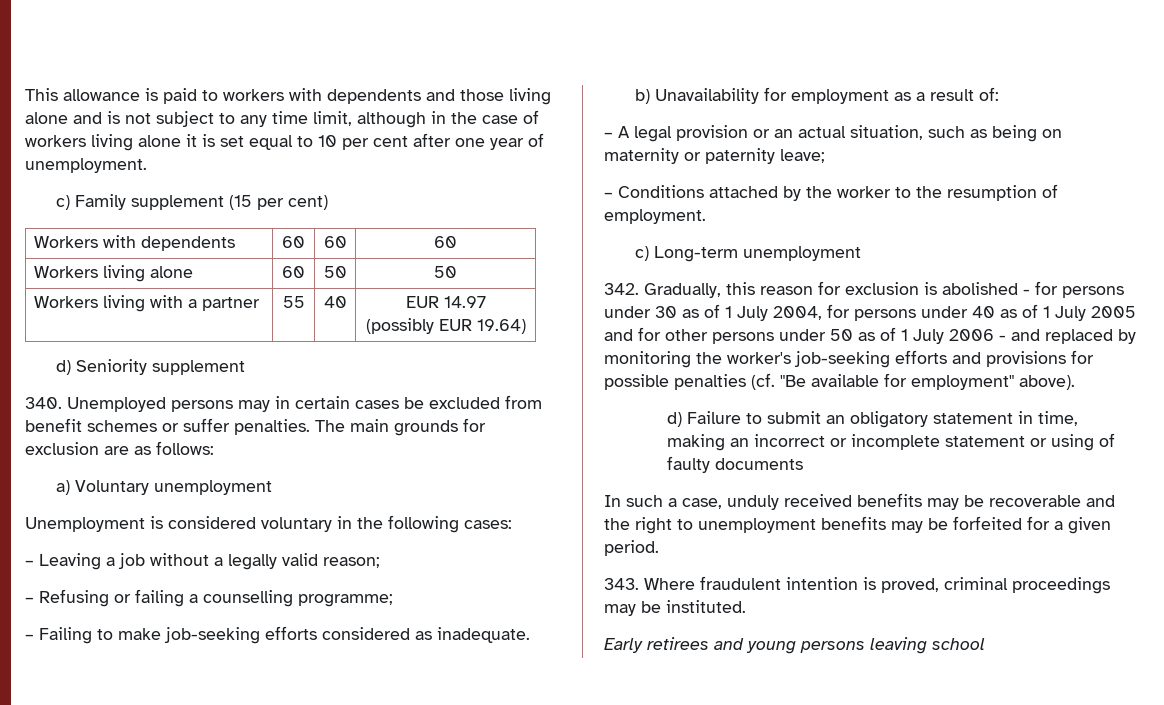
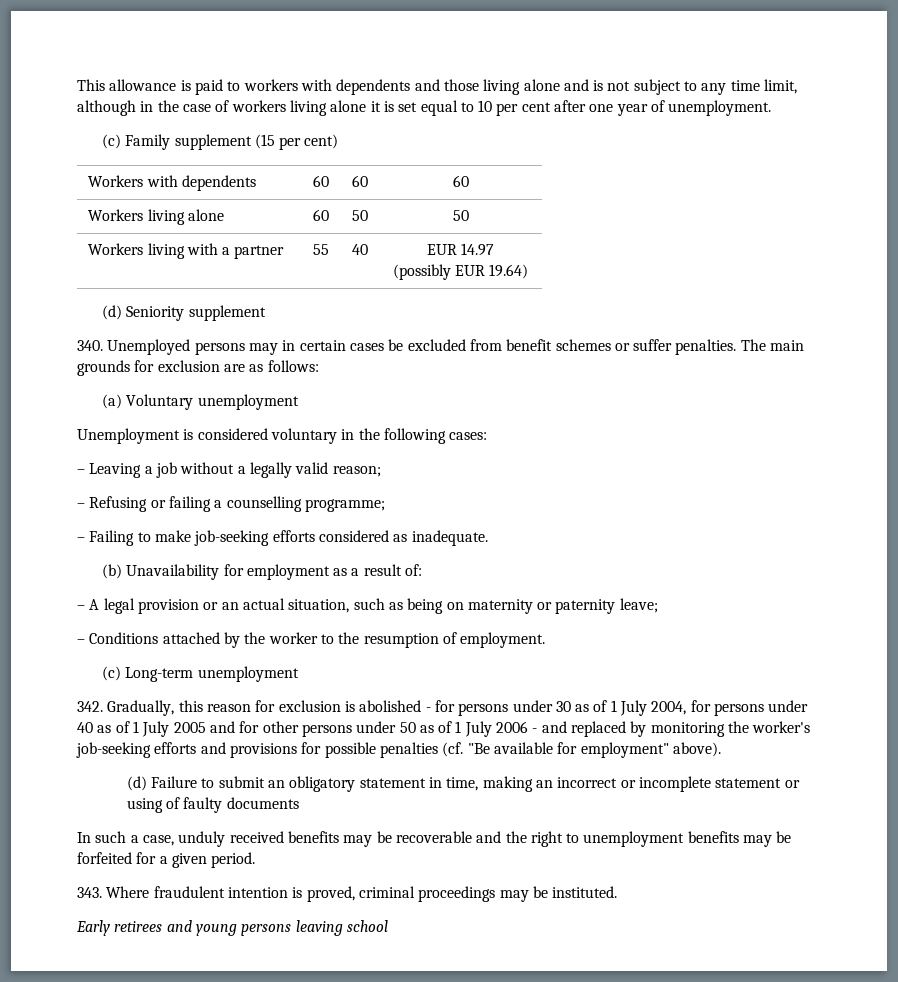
- c) Family supplement (15 per cent)
+ (c) Family supplement (15 per cent)
- d) Seniority supplement
+ (d) Seniority supplement
- a) Voluntary unemployment
+ (a) Voluntary unemployment
- b) Unavailability for employment as a result of:
+ (b) Unavailability for employment as a result of:
- c) Long-term unemployment
+ (c) Long-term unemployment
- d) Failure to submit an obligatory statement in time, making an incorrect or incomplete statement or using of faulty documents
+ (d) Failure to submit an obligatory statement in time, making an incorrect or incomplete statement or using of faulty documents

